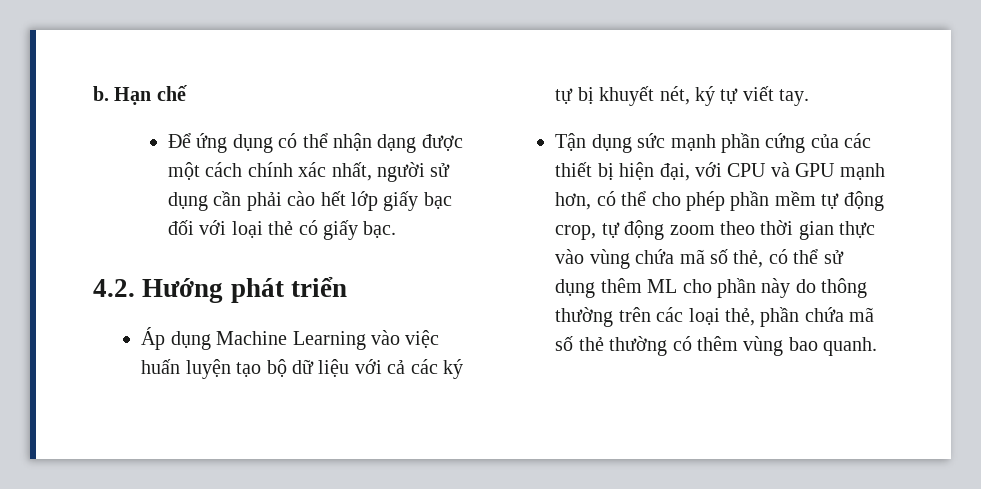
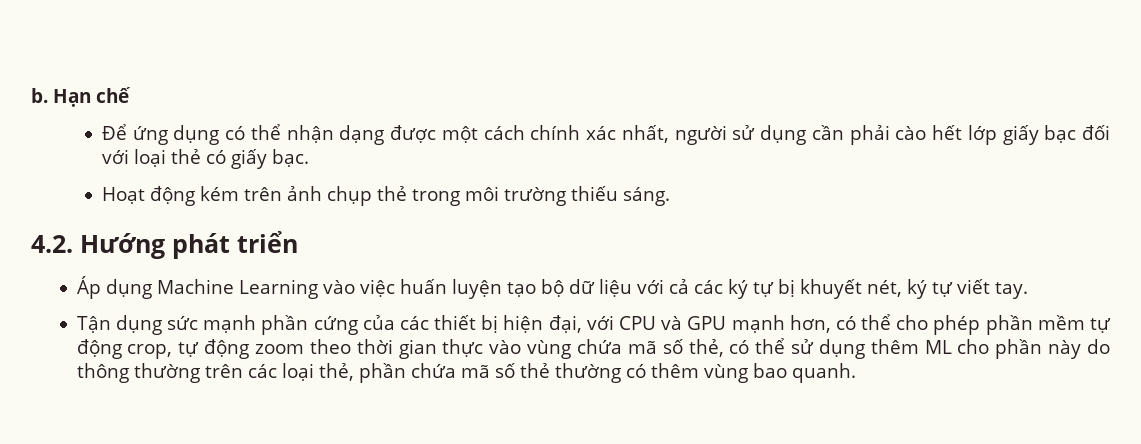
+ Hoạt động kém trên ảnh chụp thẻ trong môi trường thiếu sáng.

